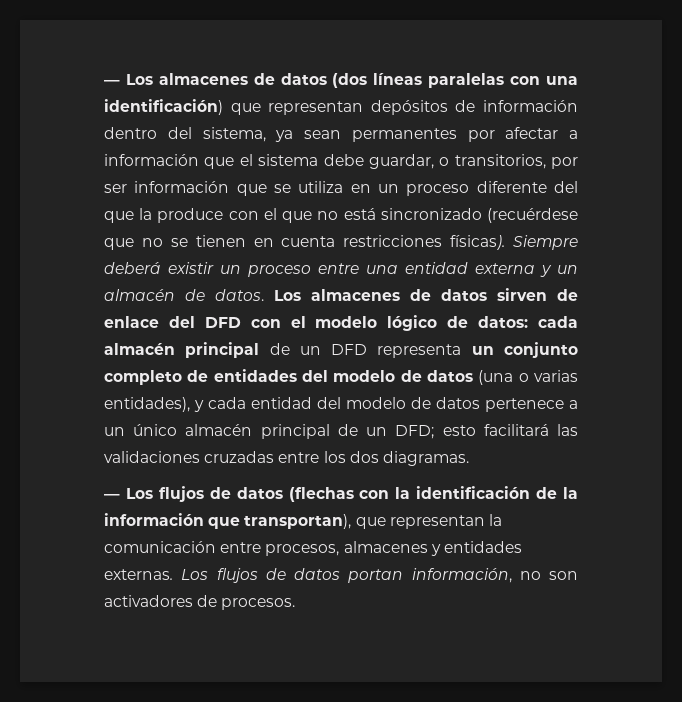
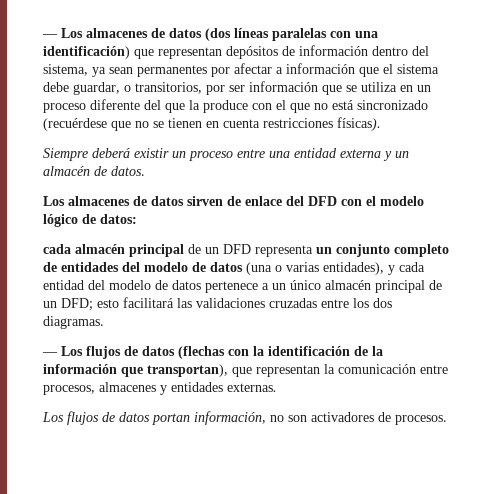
- — Los almacenes de datos (dos líneas paralelas con una identificación) que representan depósitos de información dentro del sistema, ya sean permanentes por afectar a información que el sistema debe guardar, o transitorios, por ser información que se utiliza en un proceso diferente del que la produce con el que no está sincronizado (recuérdese que no se tienen en cuenta restricciones físicas). Siempre deberá existir un proceso entre una entidad externa y un almacén de datos. Los almacenes de datos sirven de enlace del DFD con el modelo lógico de datos: cada almacén principal de un DFD representa un conjunto completo de entidades del modelo de datos (una o varias entidades), y cada entidad del modelo de datos pertenece a un único almacén principal de un DFD;
+ — Los almacenes de datos (dos líneas paralelas con una identificación) que representan depósitos de información dentro del sistema, ya sean permanentes por afectar a información que el sistema debe guardar, o transitorios, por ser información que se utiliza en un proceso diferente del que la produce con el que no está sincronizado (recuérdese que no se tienen en cuenta restricciones físicas).
+ Siempre deberá existir un proceso entre una entidad externa y un almacén de datos.
+ Los almacenes de datos sirven de enlace del DFD con el modelo lógico de datos:
+ cada almacén principal de un DFD representa un conjunto completo de entidades del modelo de datos (una o varias entidades), y cada entidad del modelo de datos pertenece a un único almacén principal de un DFD;
- — Los flujos de datos (flechas con la identificación de la información que transportan), que representan la comunicación entre procesos, almacenes y entidades externas. Los flujos de datos portan información, no son activadores de procesos.
+ — Los flujos de datos (flechas con la identificación de la información que transportan), que representan la comunicación entre procesos, almacenes y entidades externas.
+ Los flujos de datos portan información, no son activadores de procesos.

